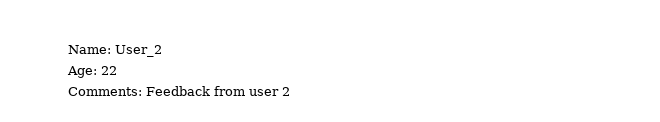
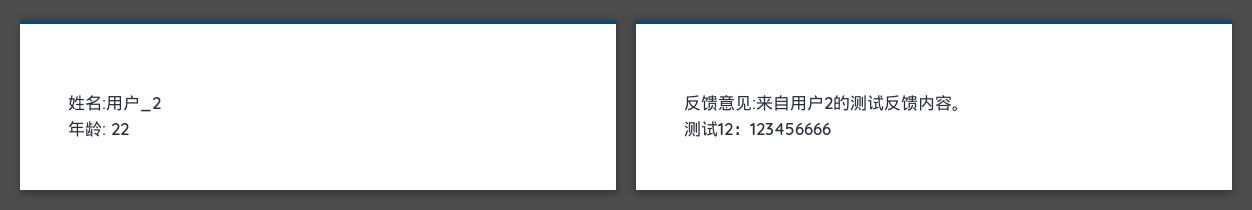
- Name: User_2
- Age: 22
- Comments: Feedback from user 2
+ 姓名:用户_2
+ 年龄: 22
+ 反馈意见:来自用户2的测试反馈内容。
+ 测试12：123456666

